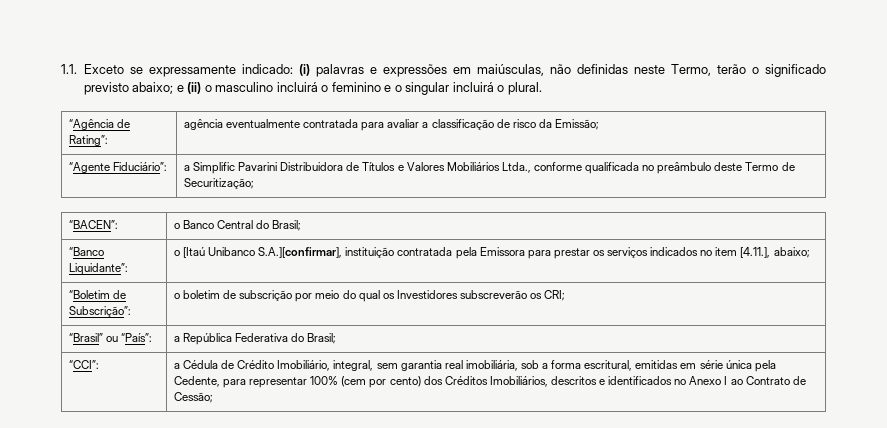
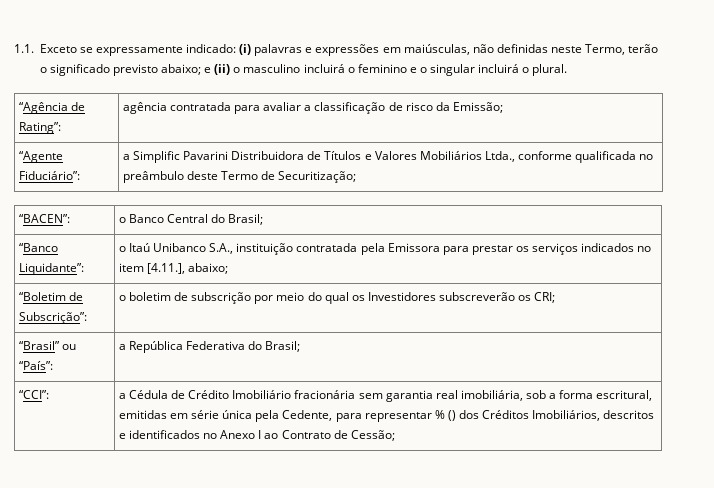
- “Agência de Rating”: | agência eventualmente contratada para avaliar a classificação de risco da Emissão;
+ “Agência de Rating”: | agência contratada para avaliar a classificação de risco da Emissão;
- “Banco Liquidante”: | o [Itaú Unibanco S.A.][confirmar], instituição contratada pela Emissora para prestar os serviços indicados no item [4.11.], abaixo;
+ “Banco Liquidante”: | o Itaú Unibanco S.A., instituição contratada pela Emissora para prestar os serviços indicados no item [4.11.], abaixo;
- “CCI”: | a Cédula de Crédito Imobiliário, integral, sem garantia real imobiliária, sob a forma escritural, emitidas em série única pela Cedente, para representar 100% (cem por cento) dos Créditos Imobiliários, descritos e identificados no Anexo I ao Contrato de Cessão;
+ “CCI”: | a Cédula de Crédito Imobiliário fracionária sem garantia real imobiliária, sob a forma escritural, emitidas em série única pela Cedente, para representar % () dos Créditos Imobiliários, descritos e identificados no Anexo I ao Contrato de Cessão;

